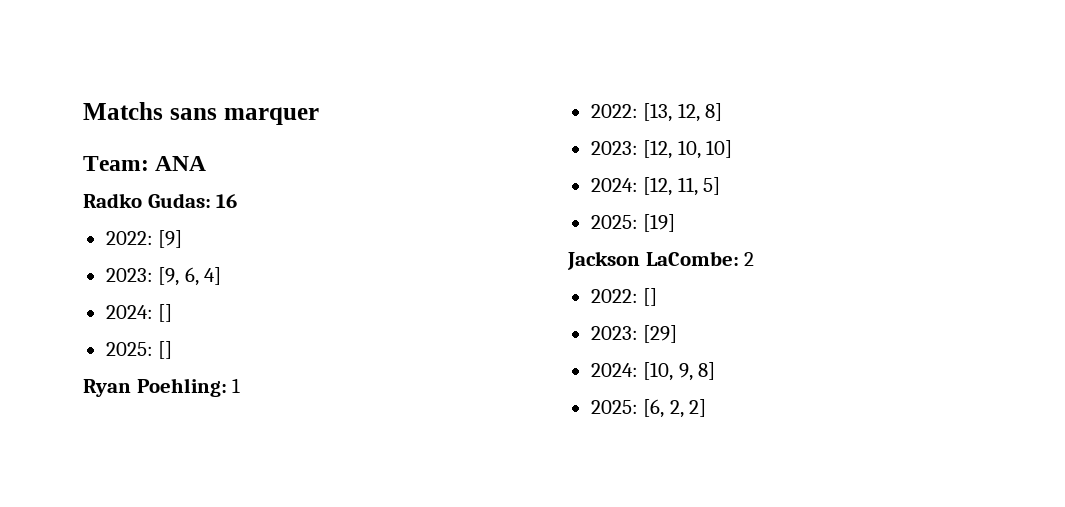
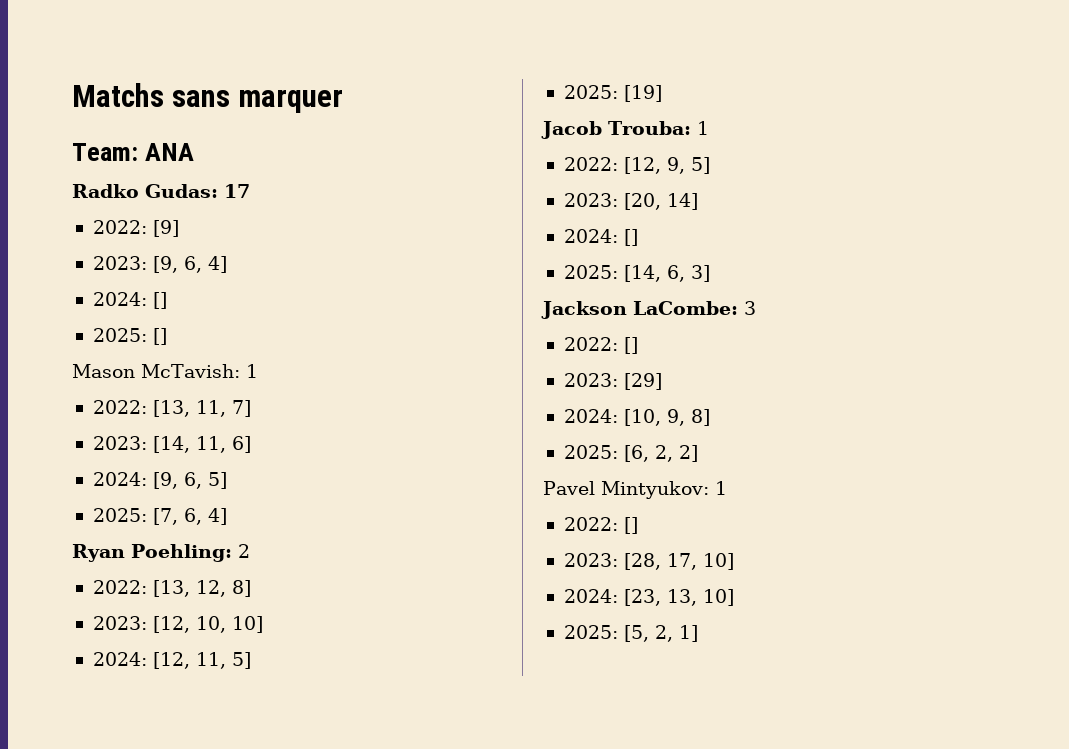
- Radko Gudas: 16
+ Radko Gudas: 17
+ Mason McTavish: 1
+ 2022: [13, 11, 7]
+ 2023: [14, 11, 6]
+ 2024: [9, 6, 5]
+ 2025: [7, 6, 4]
- Ryan Poehling: 1
+ Ryan Poehling: 2
+ Jacob Trouba: 1
+ 2022: [12, 9, 5]
+ 2023: [20, 14]
+ 2024: []
+ 2025: [14, 6, 3]
- Jackson LaCombe: 2
+ Jackson LaCombe: 3
+ Pavel Mintyukov: 1
+ 2022: []
+ 2023: [28, 17, 10]
+ 2024: [23, 13, 10]
+ 2025: [5, 2, 1]

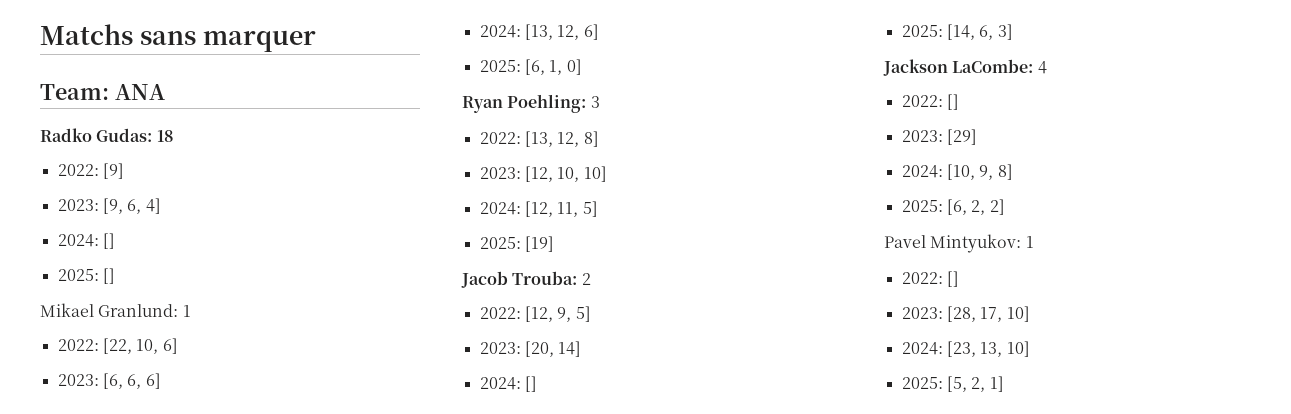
- Radko Gudas: 17
+ Radko Gudas: 18
- Mason McTavish: 1
- 2022: [13, 11, 7]
- 2023: [14, 11, 6]
+ Mikael Granlund: 1
+ 2022: [22, 10, 6]
+ 2023: [6, 6, 6]
- 2024: [9, 6, 5]
- 2025: [7, 6, 4]
+ 2024: [13, 12, 6]
+ 2025: [6, 1, 0]
- Ryan Poehling: 2
+ Ryan Poehling: 3
- Jacob Trouba: 1
+ Jacob Trouba: 2
- Jackson LaCombe: 3
+ Jackson LaCombe: 4

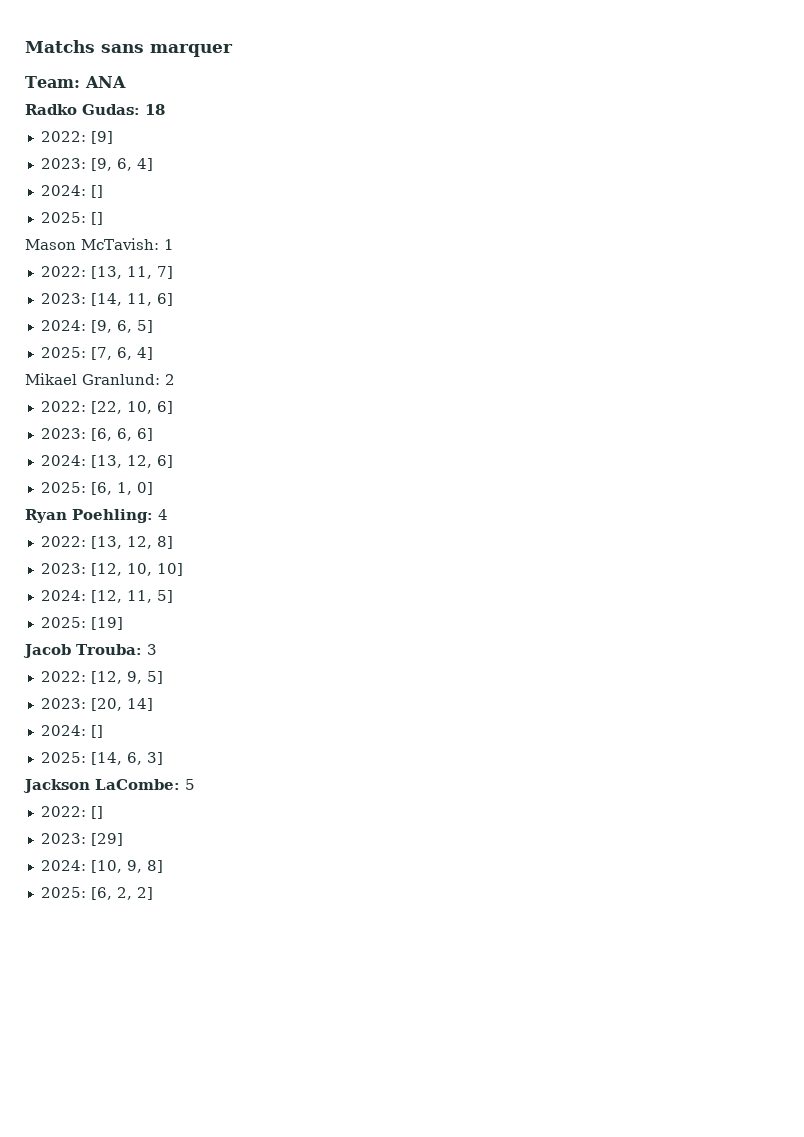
+ Mason McTavish: 1
+ 2022: [13, 11, 7]
+ 2023: [14, 11, 6]
+ 2024: [9, 6, 5]
+ 2025: [7, 6, 4]
- Mikael Granlund: 1
+ Mikael Granlund: 2
- Ryan Poehling: 3
+ Ryan Poehling: 4
- Jacob Trouba: 2
+ Jacob Trouba: 3
- Jackson LaCombe: 4
+ Jackson LaCombe: 5
- Pavel Mintyukov: 1
- 2022: []
- 2023: [28, 17, 10]
- 2024: [23, 13, 10]
- 2025: [5, 2, 1]

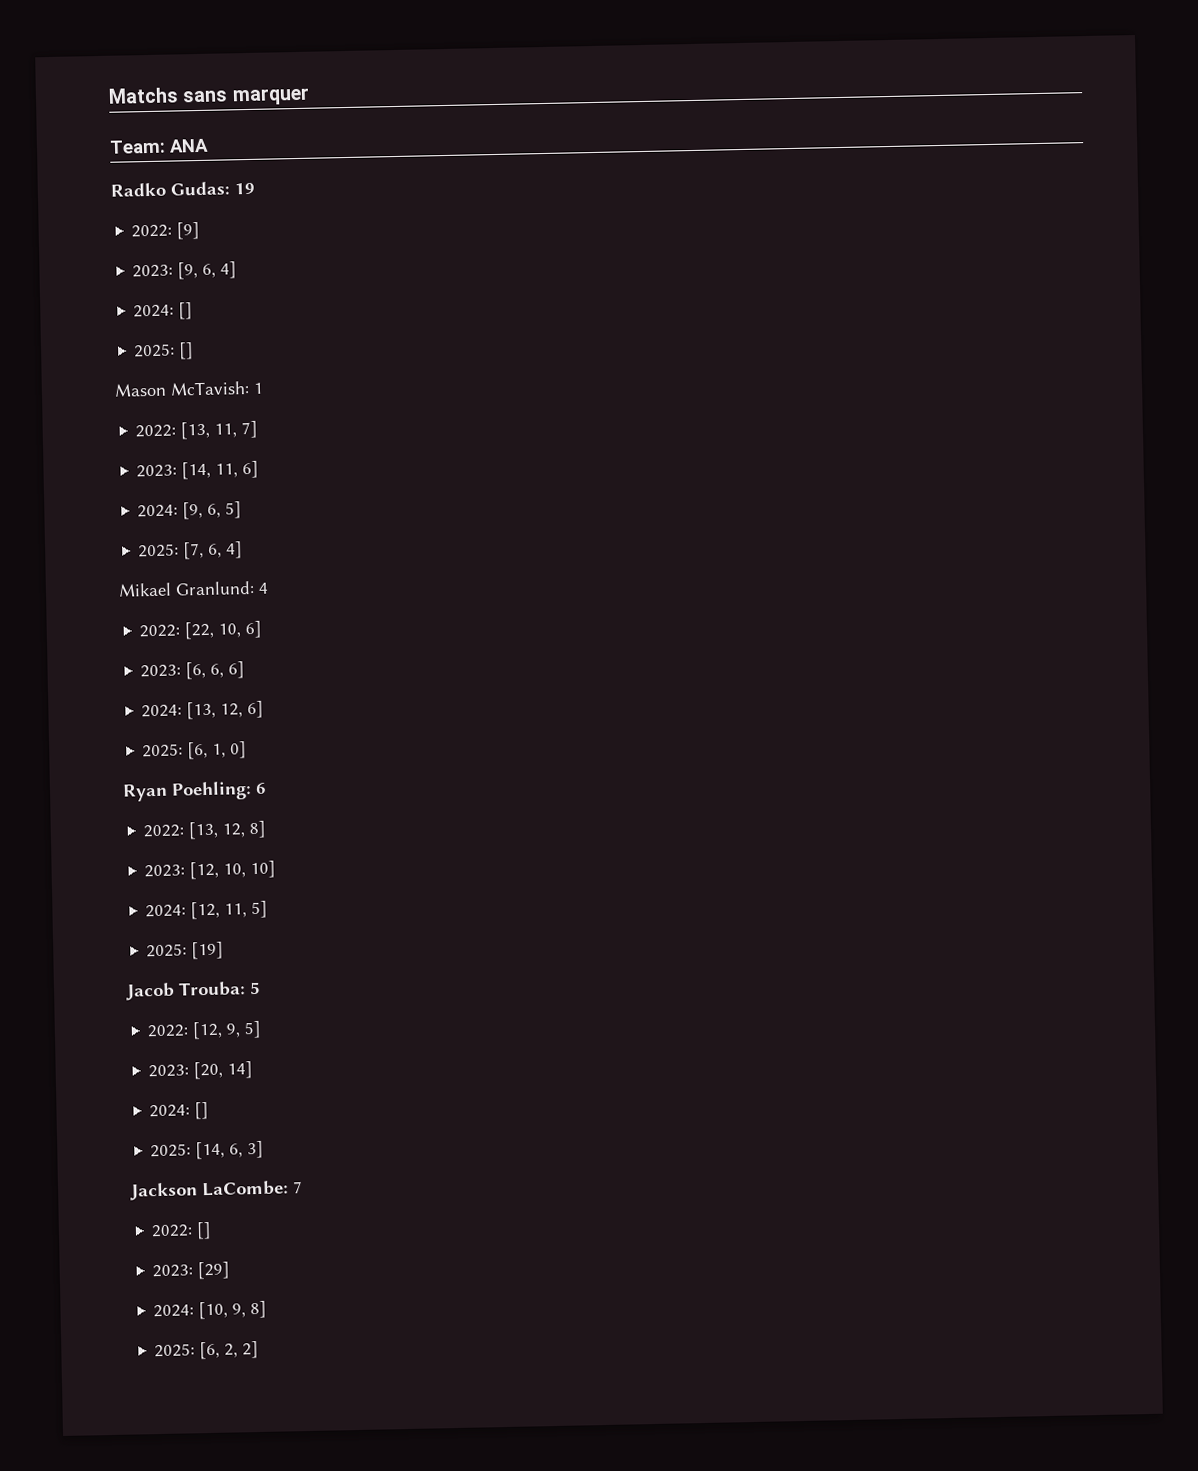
- Radko Gudas: 18
+ Radko Gudas: 19
- Mikael Granlund: 2
+ Mikael Granlund: 4
- Ryan Poehling: 4
+ Ryan Poehling: 6
- Jacob Trouba: 3
+ Jacob Trouba: 5
- Jackson LaCombe: 5
+ Jackson LaCombe: 7

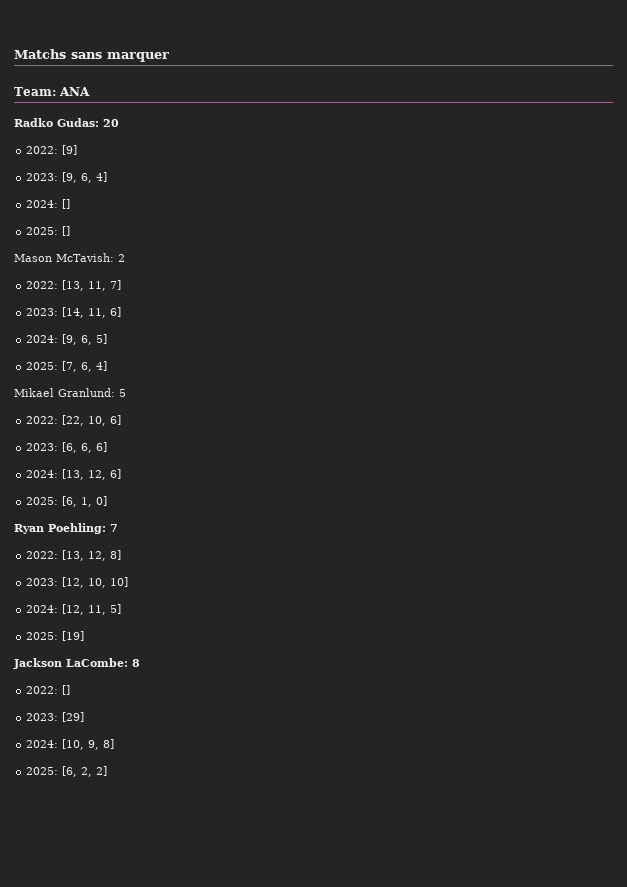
- Radko Gudas: 19
+ Radko Gudas: 20
- Mason McTavish: 1
+ Mason McTavish: 2
- Mikael Granlund: 4
+ Mikael Granlund: 5
- Ryan Poehling: 6
+ Ryan Poehling: 7
- Jacob Trouba: 5
- 2022: [12, 9, 5]
- 2023: [20, 14]
- 2024: []
- 2025: [14, 6, 3]
- Jackson LaCombe: 7
+ Jackson LaCombe: 8

